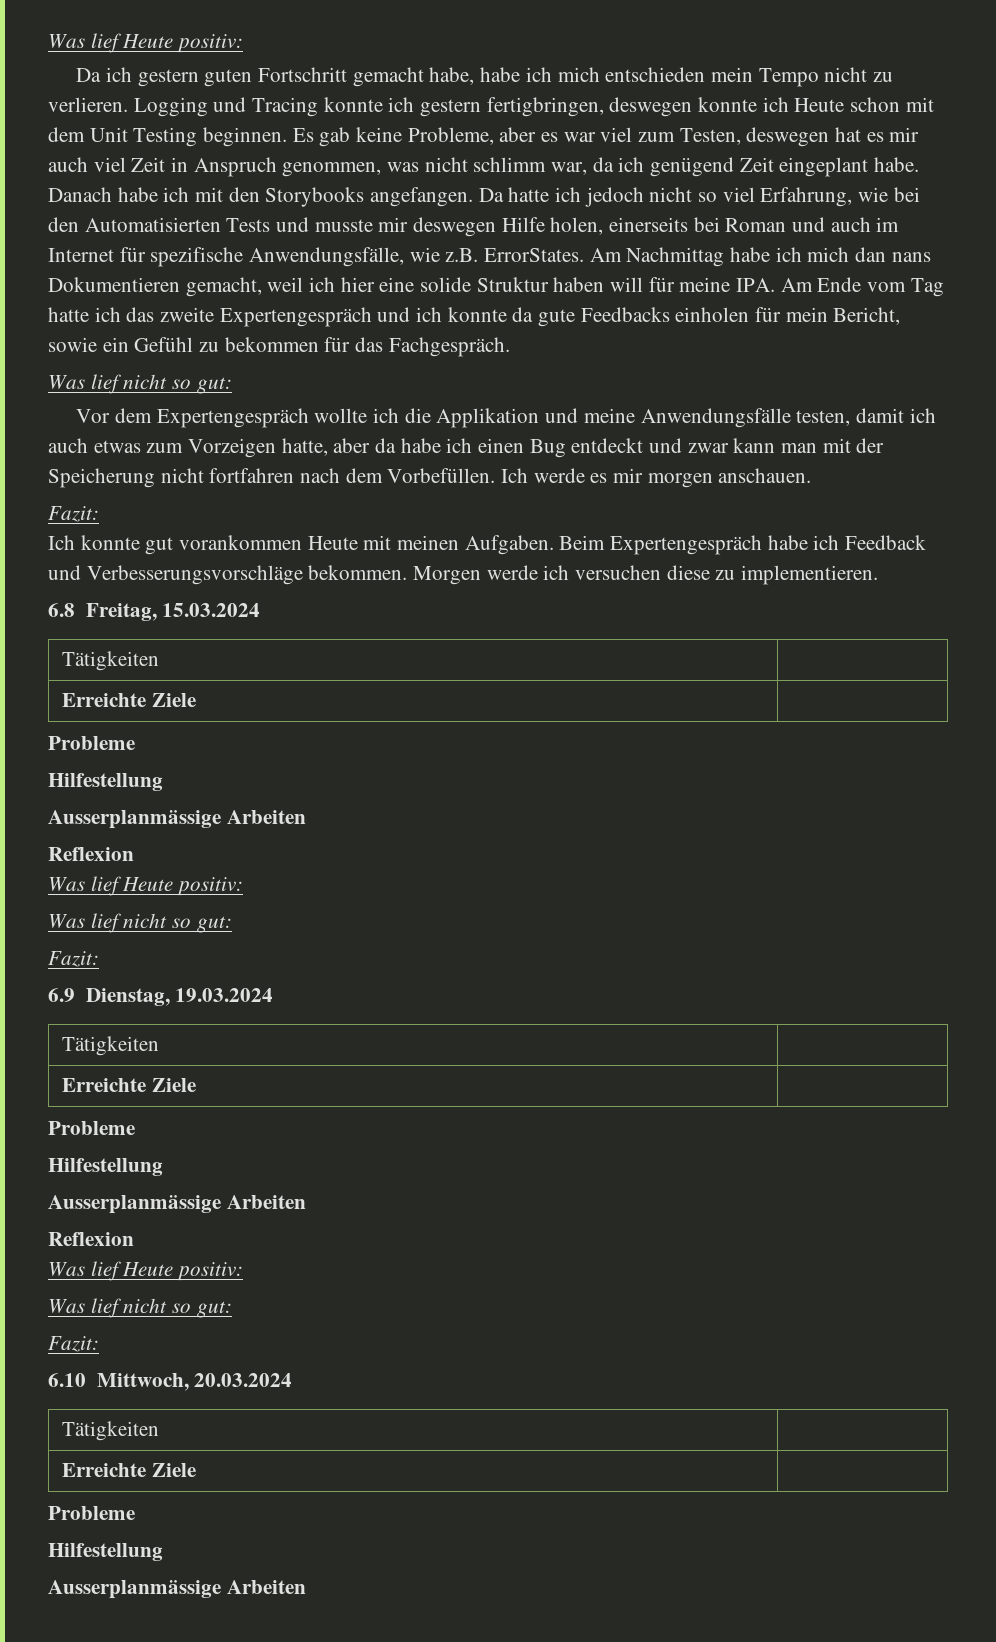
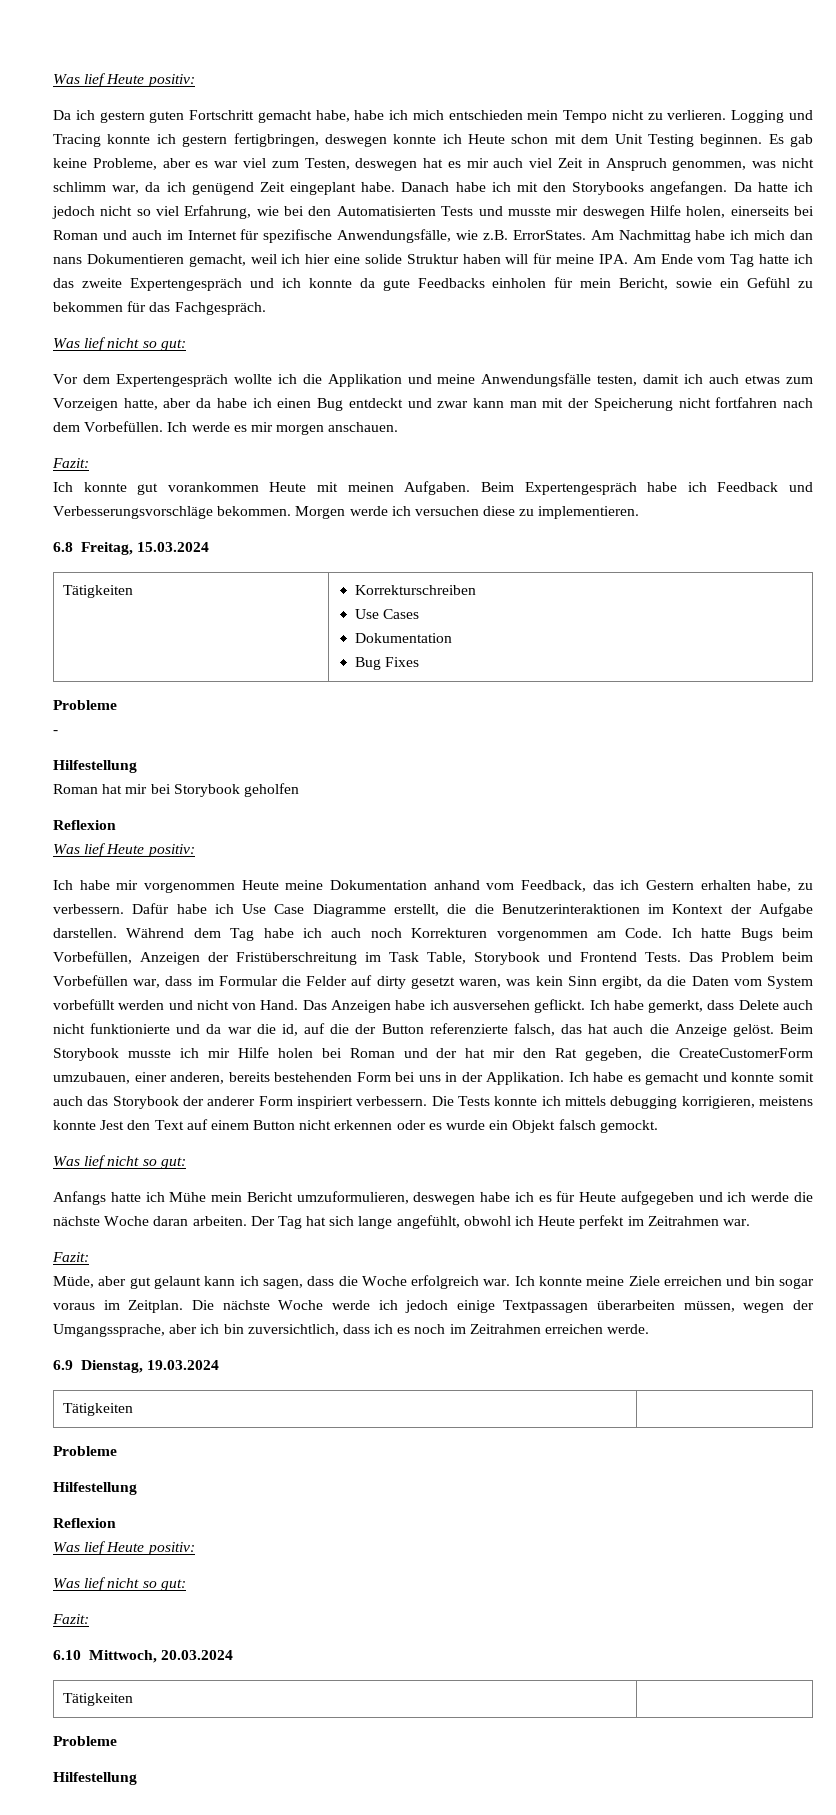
  6.8 Freitag, 15.03.2024
- Tätigkeiten |
- Erreichte Ziele |
+ Tätigkeiten | Korrekturschreiben
+ Use Cases
+ Dokumentation
+ Bug Fixes
  Probleme
+ -
  Hilfestellung
- Ausserplanmässige Arbeiten
+ Roman hat mir bei Storybook geholfen
  Reflexion
  Was lief Heute positiv:
+ Ich habe mir vorgenommen Heute meine Dokumentation anhand vom Feedback, das ich Gestern erhalten habe, zu verbessern. Dafür habe ich Use Case Diagramme erstellt, die die Benutzerinteraktionen im Kontext der Aufgabe darstellen. Während dem Tag habe ich auch noch Korrekturen vorgenommen am Code. Ich hatte Bugs beim Vorbefüllen, Anzeigen der Fristüberschreitung im Task Table, Storybook und Frontend Tests. Das Problem beim Vorbefüllen war, dass im Formular die Felder auf dirty gesetzt waren, was kein Sinn ergibt, da die Daten vom System vorbefüllt werden und nicht von Hand. Das Anzeigen habe ich ausversehen geflickt. Ich habe gemerkt, dass Delete auch nicht funktionierte und da war die id, auf die der Button referenzierte falsch, das hat auch die Anzeige gelöst. Beim Storybook musste ich mir Hilfe holen bei Roman und der hat mir den Rat gegeben, die CreateCustomerForm umzubauen, einer anderen, bereits bestehenden Form bei uns in der Applikation. Ich habe es gemacht und konnte somit auch das Storybook der anderer Form inspiriert verbessern. Die Tests konnte ich mittels debugging korrigieren, meistens konnte Jest den Text auf einem Button nicht erkennen oder es wurde ein Objekt falsch gemockt.
  Was lief nicht so gut:
+ Anfangs hatte ich Mühe mein Bericht umzuformulieren, deswegen habe ich es für Heute aufgegeben und ich werde die nächste Woche daran arbeiten. Der Tag hat sich lange angefühlt, obwohl ich Heute perfekt im Zeitrahmen war.
  Fazit:
+ Müde, aber gut gelaunt kann ich sagen, dass die Woche erfolgreich war. Ich konnte meine Ziele erreichen und bin sogar voraus im Zeitplan. Die nächste Woche werde ich jedoch einige Textpassagen überarbeiten müssen, wegen der Umgangssprache, aber ich bin zuversichtlich, dass ich es noch im Zeitrahmen erreichen werde.
  6.9 Dienstag, 19.03.2024
  Tätigkeiten |
- Erreichte Ziele |
  Probleme
  Hilfestellung
- Ausserplanmässige Arbeiten
  6.10 Mittwoch, 20.03.2024
  Tätigkeiten |
- Erreichte Ziele |
  Probleme
  Hilfestellung
- Ausserplanmässige Arbeiten

